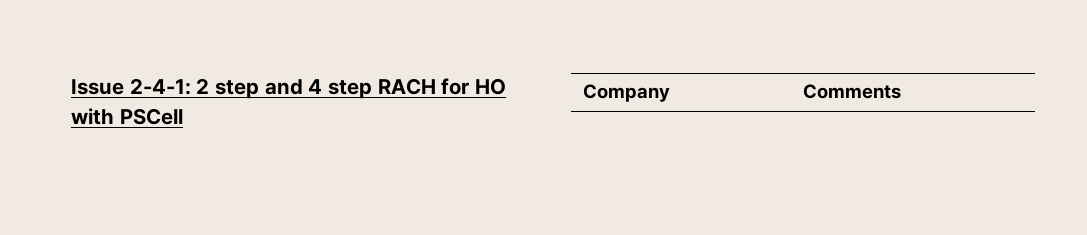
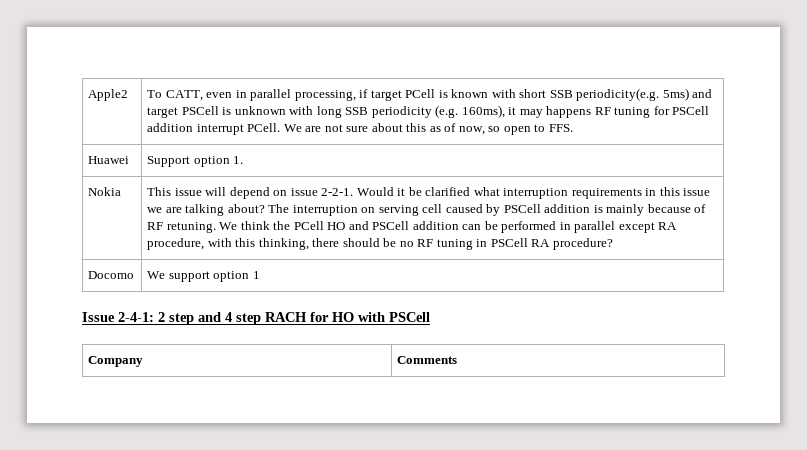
+ Apple2 | To CATT, even in parallel processing, if target PCell is known with short SSB periodicity(e.g. 5ms) and target PSCell is unknown with long SSB periodicity (e.g. 160ms), it may happens RF tuning for PSCell addition interrupt PCell. We are not sure about this as of now, so open to FFS.
+ Huawei | Support option 1.
+ Nokia | This issue will depend on issue 2-2-1. Would it be clarified what interruption requirements in this issue we are talking about? The interruption on serving cell caused by PSCell addition is mainly because of RF retuning. We think the PCell HO and PSCell addition can be performed in parallel except RA procedure, with this thinking, there should be no RF tuning in PSCell RA procedure?
+ Docomo | We support option 1

